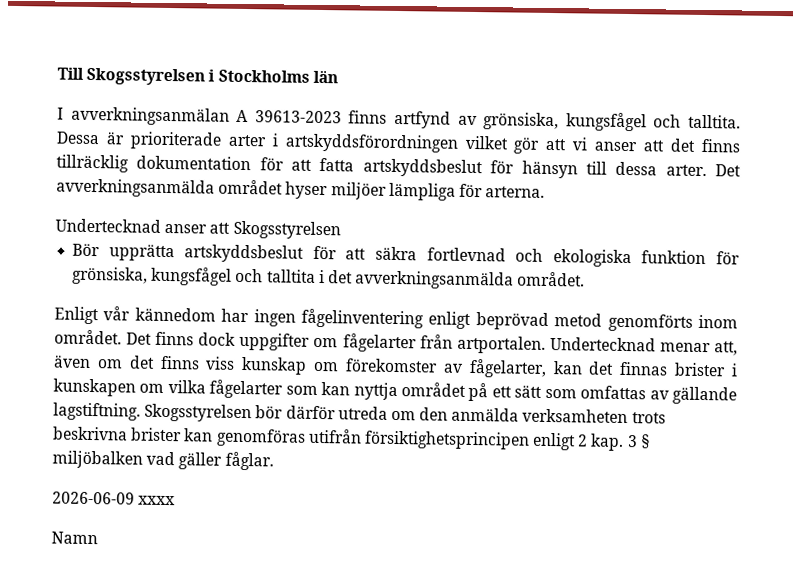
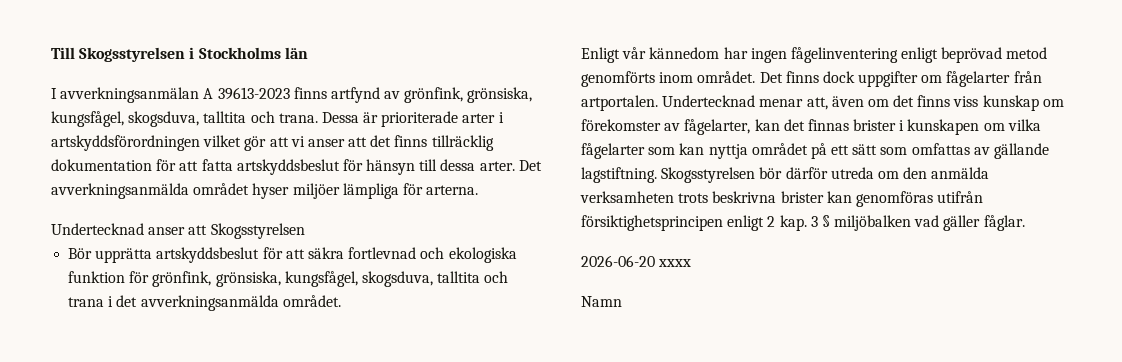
- I avverkningsanmälan A 39613-2023 finns artfynd av grönsiska, kungsfågel och talltita.
+ I avverkningsanmälan A 39613-2023 finns artfynd av grönfink, grönsiska, kungsfågel, skogsduva, talltita och trana.
- Bör upprätta artskyddsbeslut för att säkra fortlevnad och ekologiska funktion för grönsiska, kungsfågel och talltita i det avverkningsanmälda området.
+ Bör upprätta artskyddsbeslut för att säkra fortlevnad och ekologiska funktion för grönfink, grönsiska, kungsfågel, skogsduva, talltita och trana i det avverkningsanmälda området.
- 2026-06-09 xxxx
+ 2026-06-20 xxxx

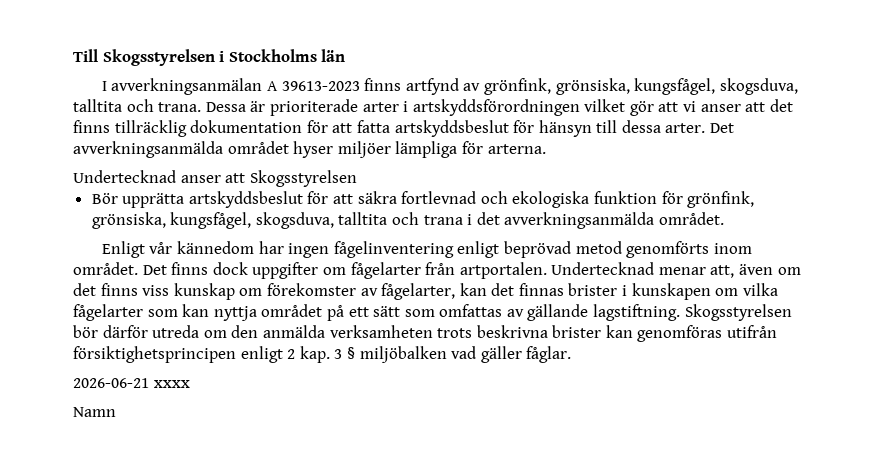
- 2026-06-20 xxxx
+ 2026-06-21 xxxx

